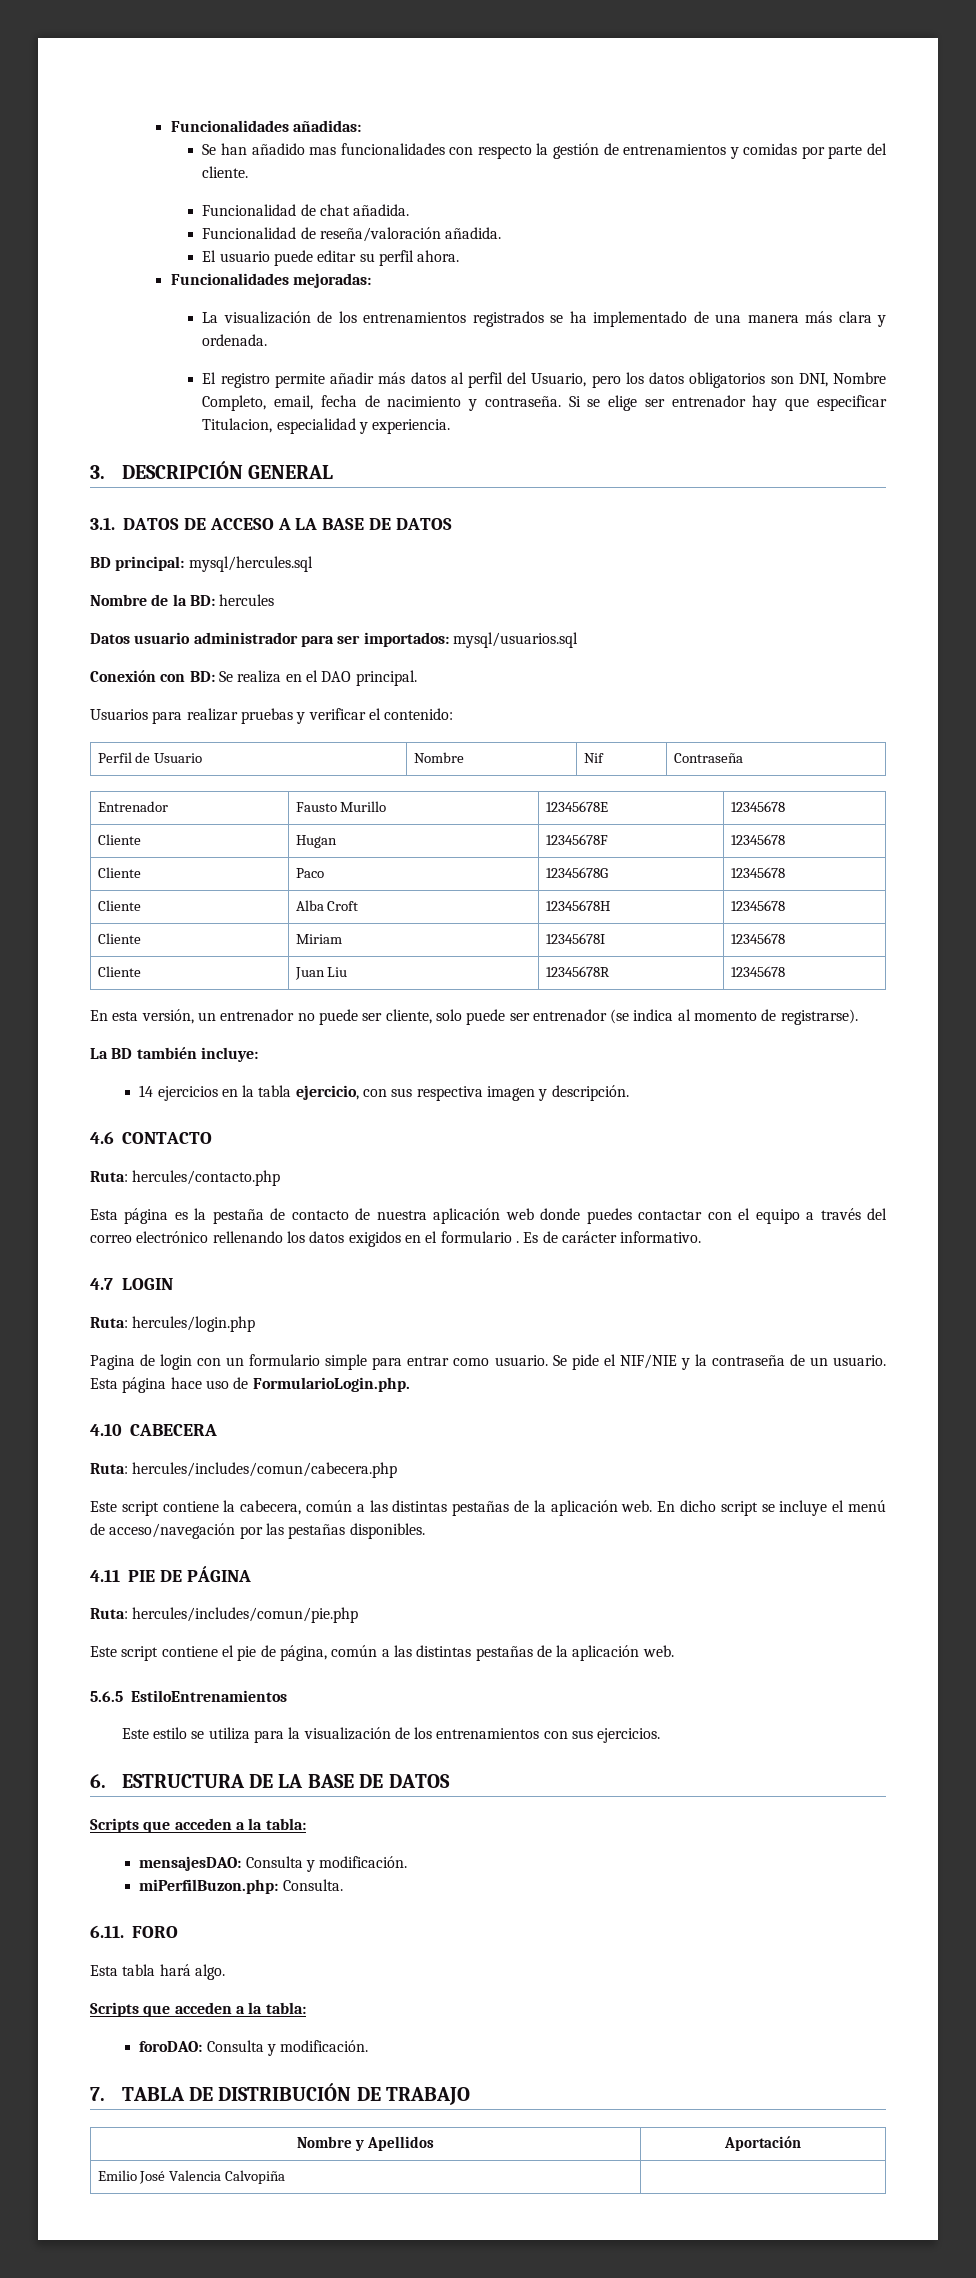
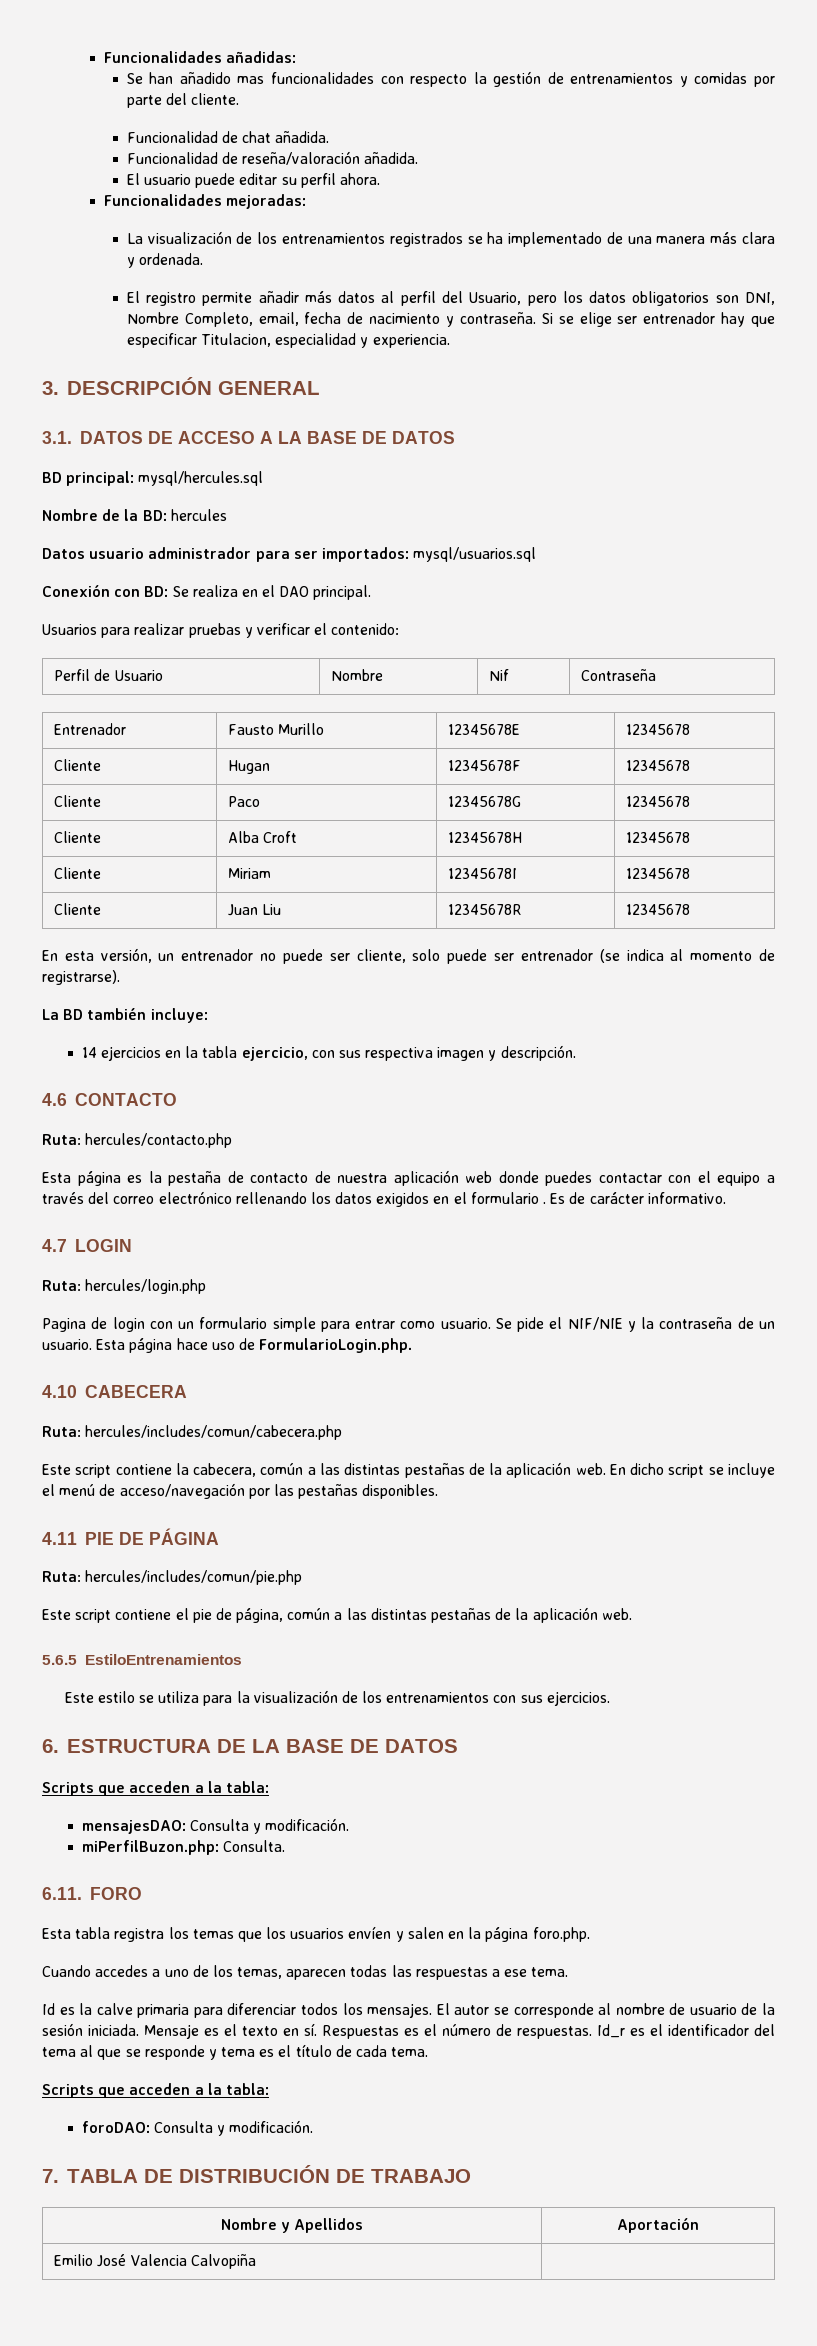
- Esta tabla hará algo.
+ Esta tabla registra los temas que los usuarios envíen y salen en la página foro.php.
+ Cuando accedes a uno de los temas, aparecen todas las respuestas a ese tema.
+ Id es la calve primaria para diferenciar todos los mensajes. El autor se corresponde al nombre de usuario de la sesión iniciada. Mensaje es el texto en sí. Respuestas es el número de respuestas. Id_r es el identificador del tema al que se responde y tema es el título de cada tema.

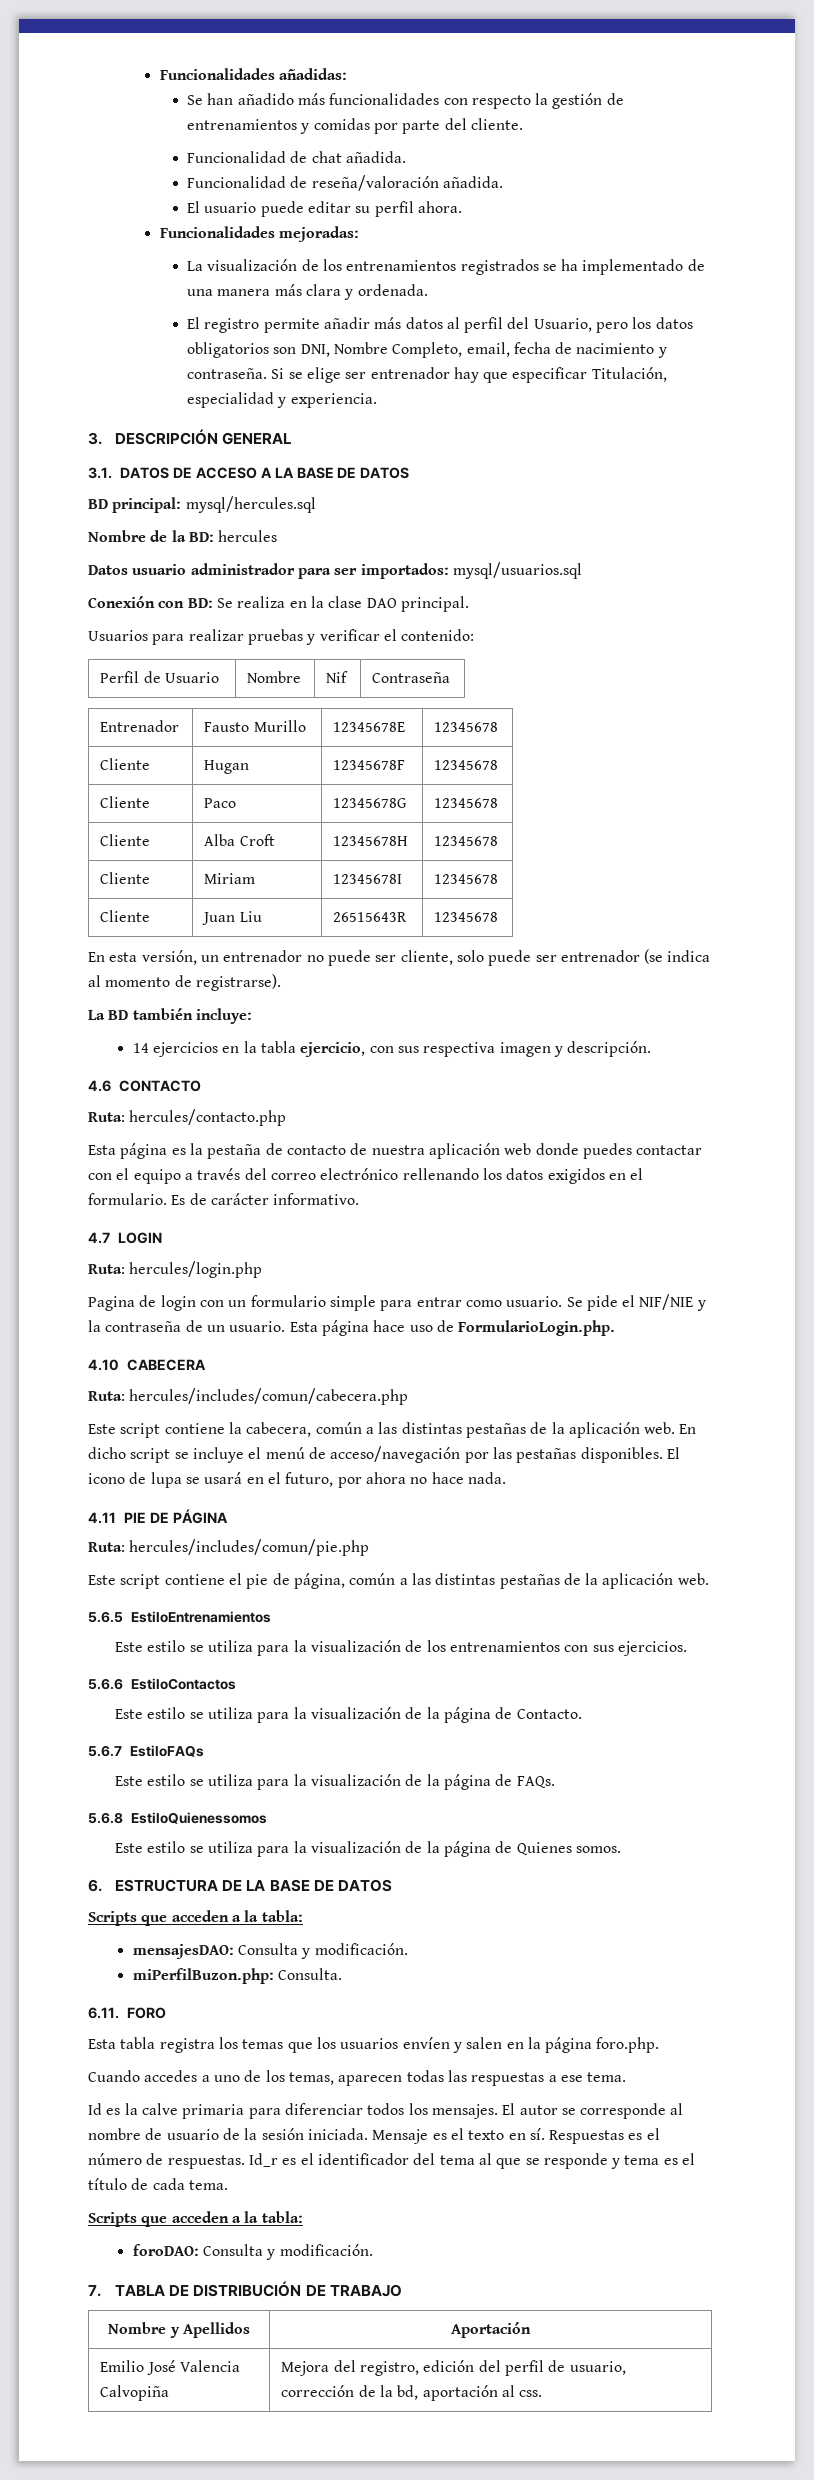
- Se han añadido mas funcionalidades con respecto la gestión de entrenamientos y comidas por parte del cliente.
+ Se han añadido más funcionalidades con respecto la gestión de entrenamientos y comidas por parte del cliente.
- Si se elige ser entrenador hay que especificar Titulacion, especialidad y experiencia.
+ Si se elige ser entrenador hay que especificar Titulación, especialidad y experiencia.
- Conexión con BD: Se realiza en el DAO principal.
+ Conexión con BD: Se realiza en la clase DAO principal.
- Cliente | Juan Liu | 12345678R | 12345678
+ Cliente | Juan Liu | 26515643R | 12345678
- Esta página es la pestaña de contacto de nuestra aplicación web donde puedes contactar con el equipo a través del correo electrónico rellenando los datos exigidos en el formulario .
+ Esta página es la pestaña de contacto de nuestra aplicación web donde puedes contactar con el equipo a través del correo electrónico rellenando los datos exigidos en el formulario.
+ El icono de lupa se usará en el futuro, por ahora no hace nada.
+ 5.6.6 EstiloContactos
+ Este estilo se utiliza para la visualización de la página de Contacto.
+ 5.6.7 EstiloFAQs
+ Este estilo se utiliza para la visualización de la página de FAQs.
+ 5.6.8 EstiloQuienessomos
+ Este estilo se utiliza para la visualización de la página de Quienes somos.
- Emilio José Valencia Calvopiña |
+ Emilio José Valencia Calvopiña | Mejora del registro, edición del perfil de usuario, corrección de la bd, aportación al css.

